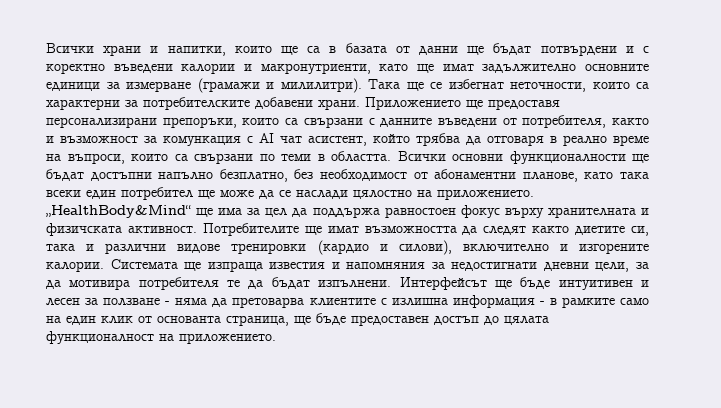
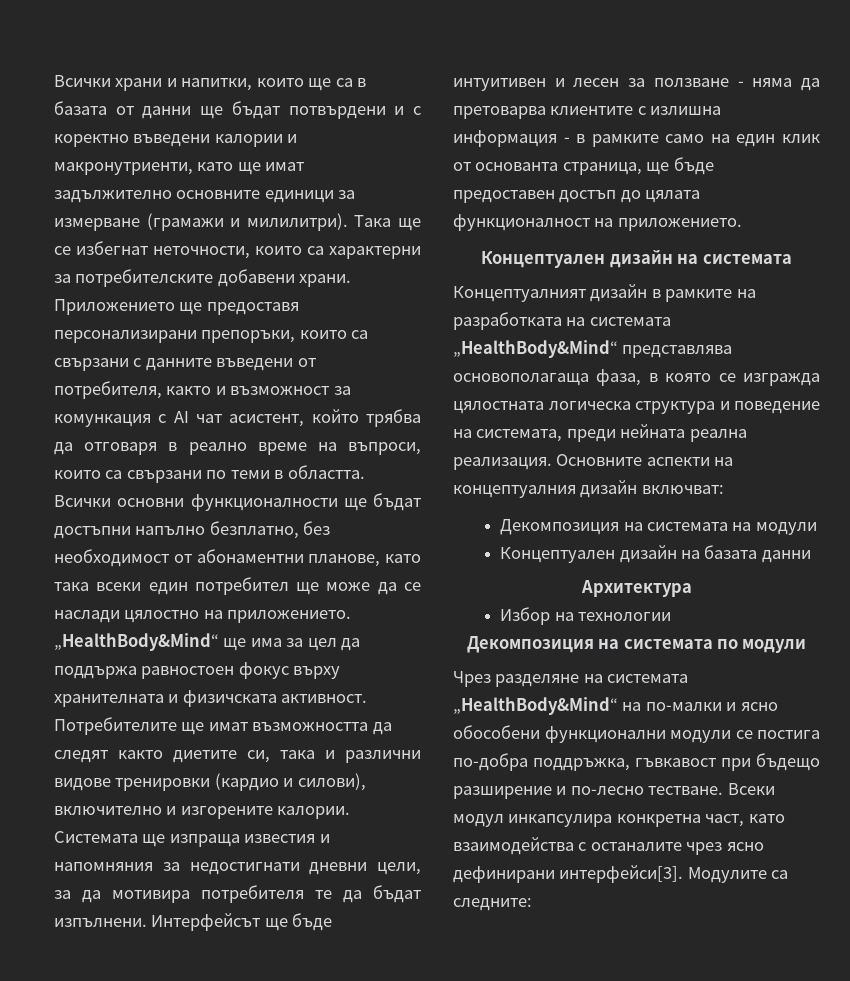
+ Концептуален дизайн на системата
+ Концептуалният дизайн в рамките на разработката на системата „HealthBody&Mind“ представлява основополагаща фаза, в която се изгражда цялостната логическа структура и поведение на системата, преди нейната реална реализация. Основните аспекти на концептуалния дизайн включват:
+ Декомпозиция на системата на модули
+ Концептуален дизайн на базата данни
+ Архитектура
+ Избор на технологии
+ Декомпозиция на системата по модули
+ Чрез разделяне на системата „HealthBody&Mind“ на по-малки и ясно обособени функционални модули се постига по-добра поддръжка, гъвкавост при бъдещо разширение и по-лесно тестване. Всеки модул инкапсулира конкретна част, като взаимодейства с останалите чрез ясно дефинирани интерфейси[3]. Модулите са следните:

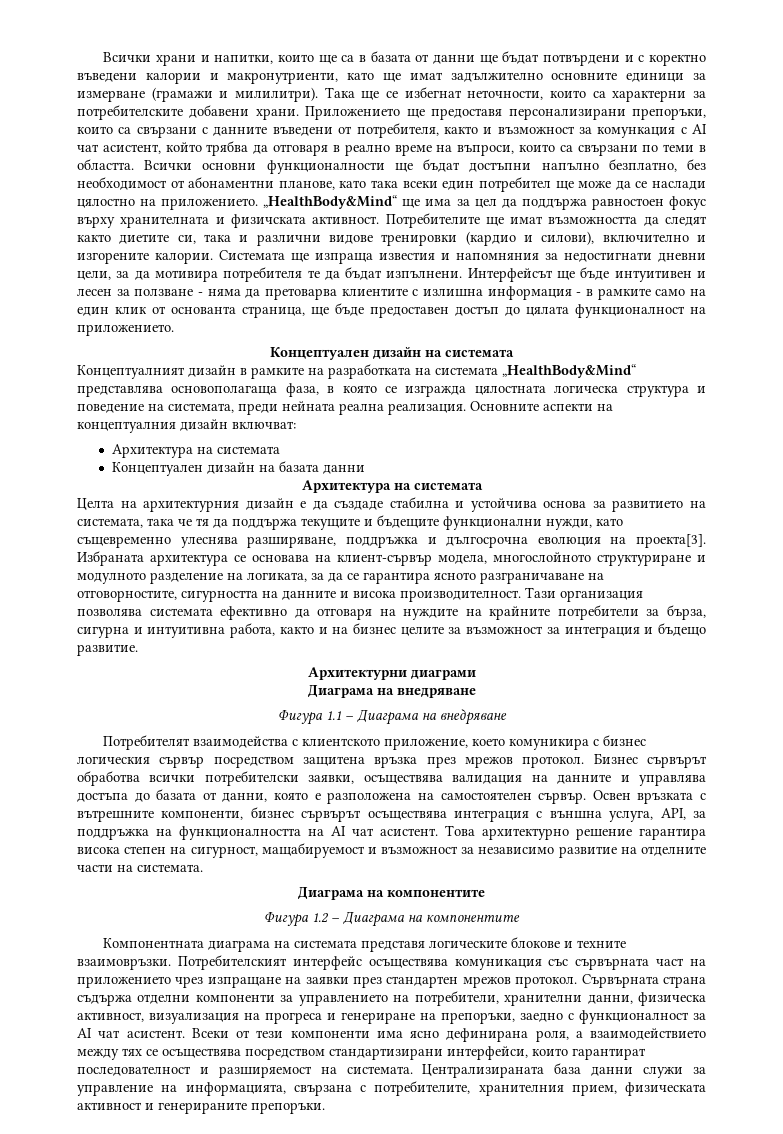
  Основните аспекти на концептуалния дизайн включват:
- Декомпозиция на системата на модули
+ Архитектура на системата
  Концептуален дизайн на базата данни
- Архитектура
- Избор на технологии
- Декомпозиция на системата по модули
- Чрез разделяне на системата „HealthBody&Mind“ на по-малки и ясно обособени функционални модули се постига по-добра поддръжка, гъвкавост при бъдещо разширение и по-лесно тестване. Всеки модул инкапсулира конкретна част, като взаимодейства с останалите чрез ясно дефинирани интерфейси[3]. Модулите са следните:
+ Архитектура на системата
+ Целта на архитектурния дизайн е да създаде стабилна и устойчива основа за развитието на системата, така че тя да поддържа текущите и бъдещите функционални нужди, като същевременно улеснява разширяване, поддръжка и дългосрочна еволюция на проекта[3]. Избраната архитектура се основава на клиент-сървър модела, многослойното структуриране и модулното разделение на логиката, за да се гарантира ясното разграничаване на отговорностите, сигурността на данните и висока производителност. Тази организация позволява системата ефективно да отговаря на нуждите на крайните потребители за бърза, сигурна и интуитивна работа, както и на бизнес целите за възможност за интеграция и бъдещо развитие.
+ Архитектурни диаграми
+ Диаграма на внедряване
+ Фигура 1.1 – Диаграма на внедряване
+ Потребителят взаимодейства с клиентското приложение, което комуникира с бизнес логическия сървър посредством защитена връзка през мрежов протокол. Бизнес сървърът обработва всички потребителски заявки, осъществява валидация на данните и управлява достъпа до базата от данни, която е разположена на самостоятелен сървър. Освен връзката с вътрешните компоненти, бизнес сървърът осъществява интеграция с външна услуга, API, за поддръжка на функционалността на AI чат асистент. Това архитектурно решение гарантира висока степен на сигурност, мащабируемост и възможност за независимо развитие на отделните части на системата.
+ Диаграма на компонентите
+ Фигура 1.2 – Диаграма на компонентите
+ Компонентната диаграма на системата представя логическите блокове и техните взаимовръзки. Потребителският интерфейс осъществява комуникация със сървърната част на приложението чрез изпращане на заявки през стандартен мрежов протокол. Сървърната страна съдържа отделни компоненти за управлението на потребители, хранителни данни, физическа активност, визуализация на прогреса и генериране на препоръки, заедно с функционалност за AI чат асистент. Всеки от тези компоненти има ясно дефинирана роля, а взаимодействието между тях се осъществява посредством стандартизирани интерфейси, които гарантират последователност и разширяемост на системата. Централизираната база данни служи за управление на информацията, свързана с потребителите, хранителния прием, физическата активност и генерираните препоръки.

